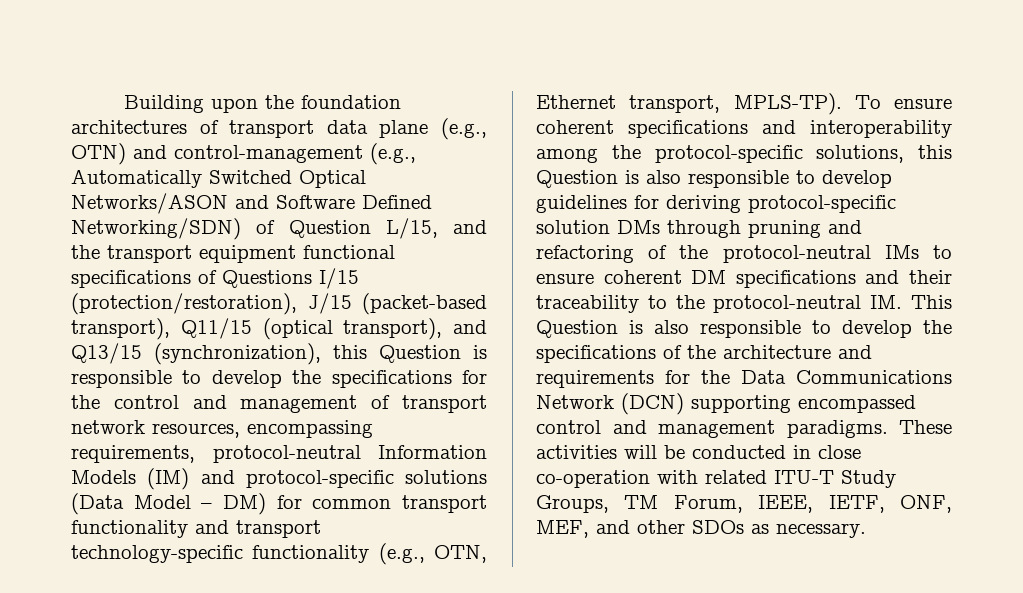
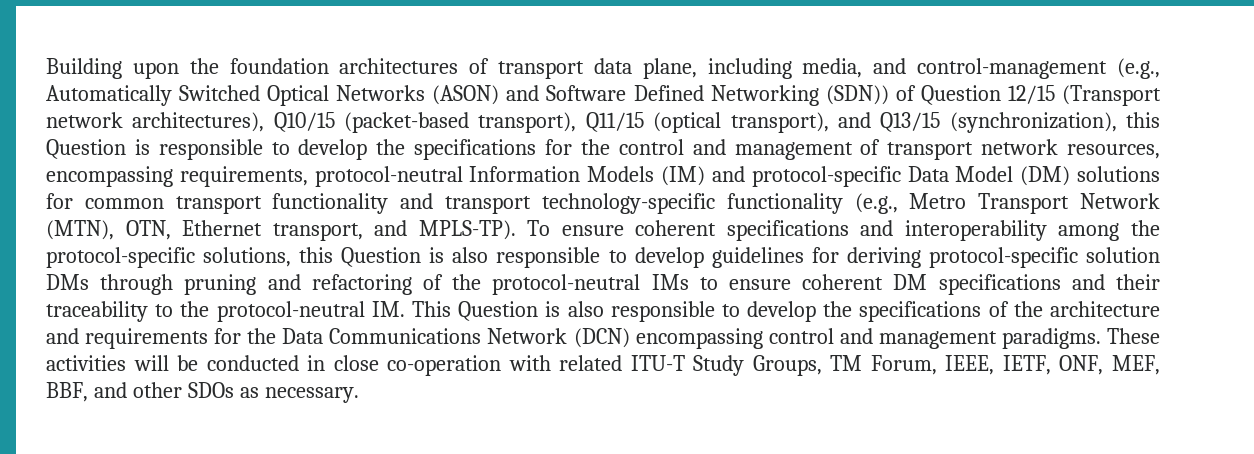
- Building upon the foundation architectures of transport data plane (e.g., OTN) and control-management (e.g., Automatically Switched Optical Networks/ASON and Software Defined Networking/SDN) of Question L/15, and the transport equipment functional specifications of Questions I/15 (protection/restoration), J/15 (packet-based transport), Q11/15 (optical transport), and Q13/15 (synchronization), this Question is responsible to develop the specifications for the control and management of transport network resources, encompassing requirements, protocol-neutral Information Models (IM) and protocol-specific solutions (Data Model – DM) for common transport functionality and transport technology-specific functionality (e.g., OTN, Ethernet transport, MPLS-TP).
+ Building upon the foundation architectures of transport data plane, including media, and control-management (e.g., Automatically Switched Optical Networks (ASON) and Software Defined Networking (SDN)) of Question 12/15 (Transport network architectures), Q10/15 (packet-based transport), Q11/15 (optical transport), and Q13/15 (synchronization), this Question is responsible to develop the specifications for the control and management of transport network resources, encompassing requirements, protocol-neutral Information Models (IM) and protocol-specific Data Model (DM) solutions for common transport functionality and transport technology-specific functionality (e.g., Metro Transport Network (MTN), OTN, Ethernet transport, and MPLS-TP).
- To ensure coherent specifications and interoperability among the protocol-specific solutions, this Question is also responsible to develop guidelines for deriving protocol-specific solution DMs through pruning and refactoring of the protocol-neutral IMs to ensure coherent DM specifications and their traceability to the protocol-neutral IM. This Question is also responsible to develop the specifications of the architecture and requirements for the Data Communications Network (DCN) supporting encompassed control and management paradigms.
+ To ensure coherent specifications and interoperability among the protocol-specific solutions, this Question is also responsible to develop guidelines for deriving protocol-specific solution DMs through pruning and refactoring of the protocol-neutral IMs to ensure coherent DM specifications and their traceability to the protocol-neutral IM. This Question is also responsible to develop the specifications of the architecture and requirements for the Data Communications Network (DCN) encompassing control and management paradigms.
- These activities will be conducted in close co-operation with related ITU-T Study Groups, TM Forum, IEEE, IETF, ONF, MEF, and other SDOs as necessary.
+ These activities will be conducted in close co-operation with related ITU-T Study Groups, TM Forum, IEEE, IETF, ONF, MEF, BBF, and other SDOs as necessary.

